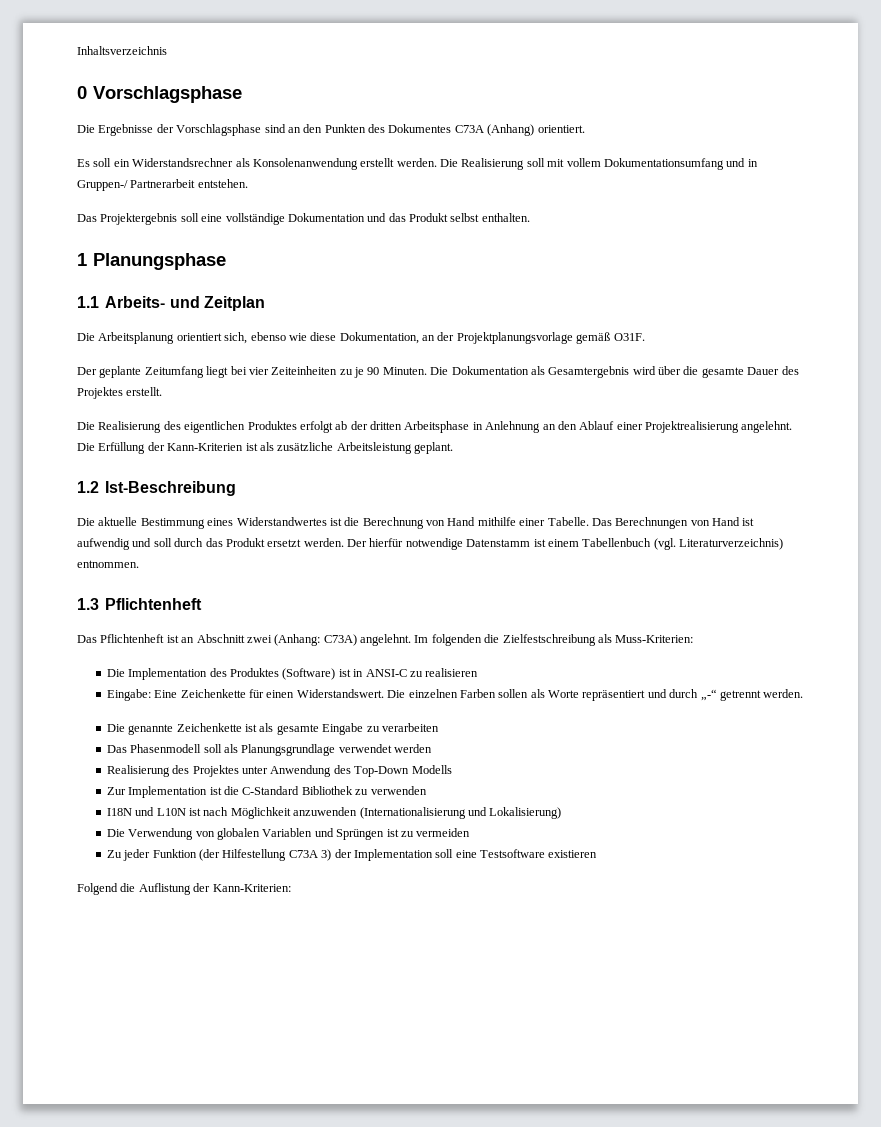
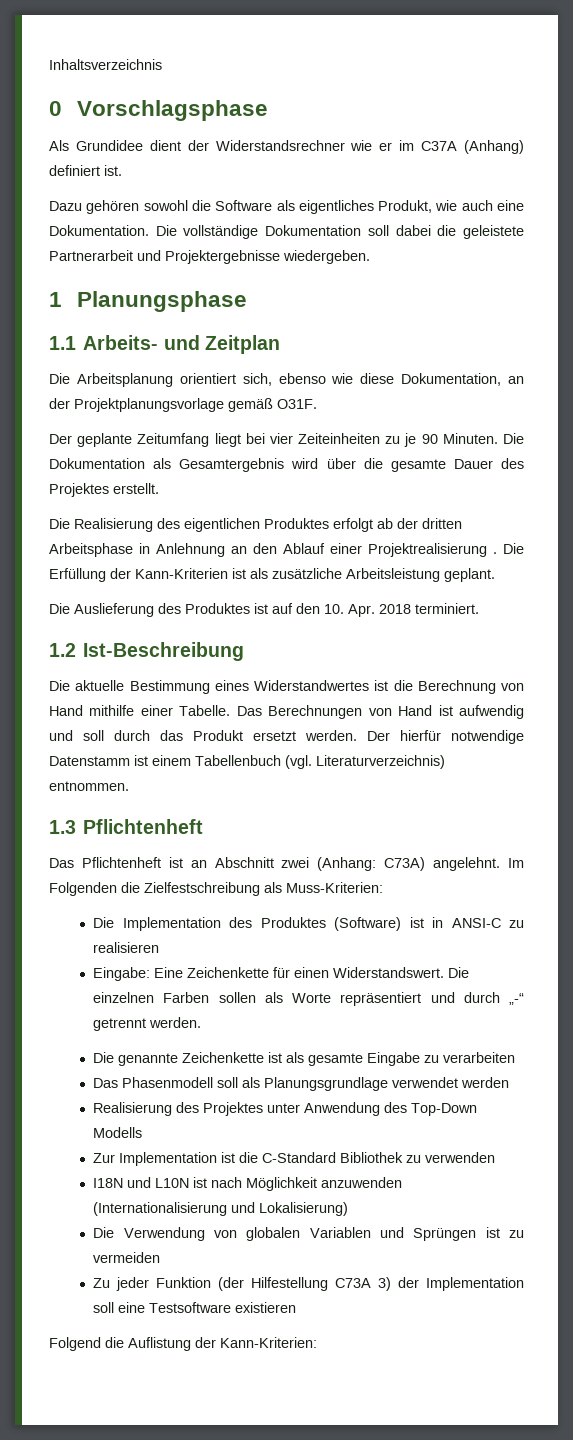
- Die Ergebnisse der Vorschlagsphase sind an den Punkten des Dokumentes C73A (Anhang) orientiert.
- Es soll ein Widerstandsrechner als Konsolenanwendung erstellt werden. Die Realisierung soll mit vollem Dokumentationsumfang und in Gruppen-/ Partnerarbeit entstehen.
- Das Projektergebnis soll eine vollständige Dokumentation und das Produkt selbst enthalten.
+ Als Grundidee dient der Widerstandsrechner wie er im C37A (Anhang) definiert ist.
+ Dazu gehören sowohl die Software als eigentliches Produkt, wie auch eine Dokumentation. Die vollständige Dokumentation soll dabei die geleistete Partnerarbeit und Projektergebnisse wiedergeben.
- Die Realisierung des eigentlichen Produktes erfolgt ab der dritten Arbeitsphase in Anlehnung an den Ablauf einer Projektrealisierung angelehnt.
+ Die Realisierung des eigentlichen Produktes erfolgt ab der dritten Arbeitsphase in Anlehnung an den Ablauf einer Projektrealisierung .
+ Die Auslieferung des Produktes ist auf den 10. Apr. 2018 terminiert.
- Im folgenden die Zielfestschreibung als Muss-Kriterien:
+ Im Folgenden die Zielfestschreibung als Muss-Kriterien:

